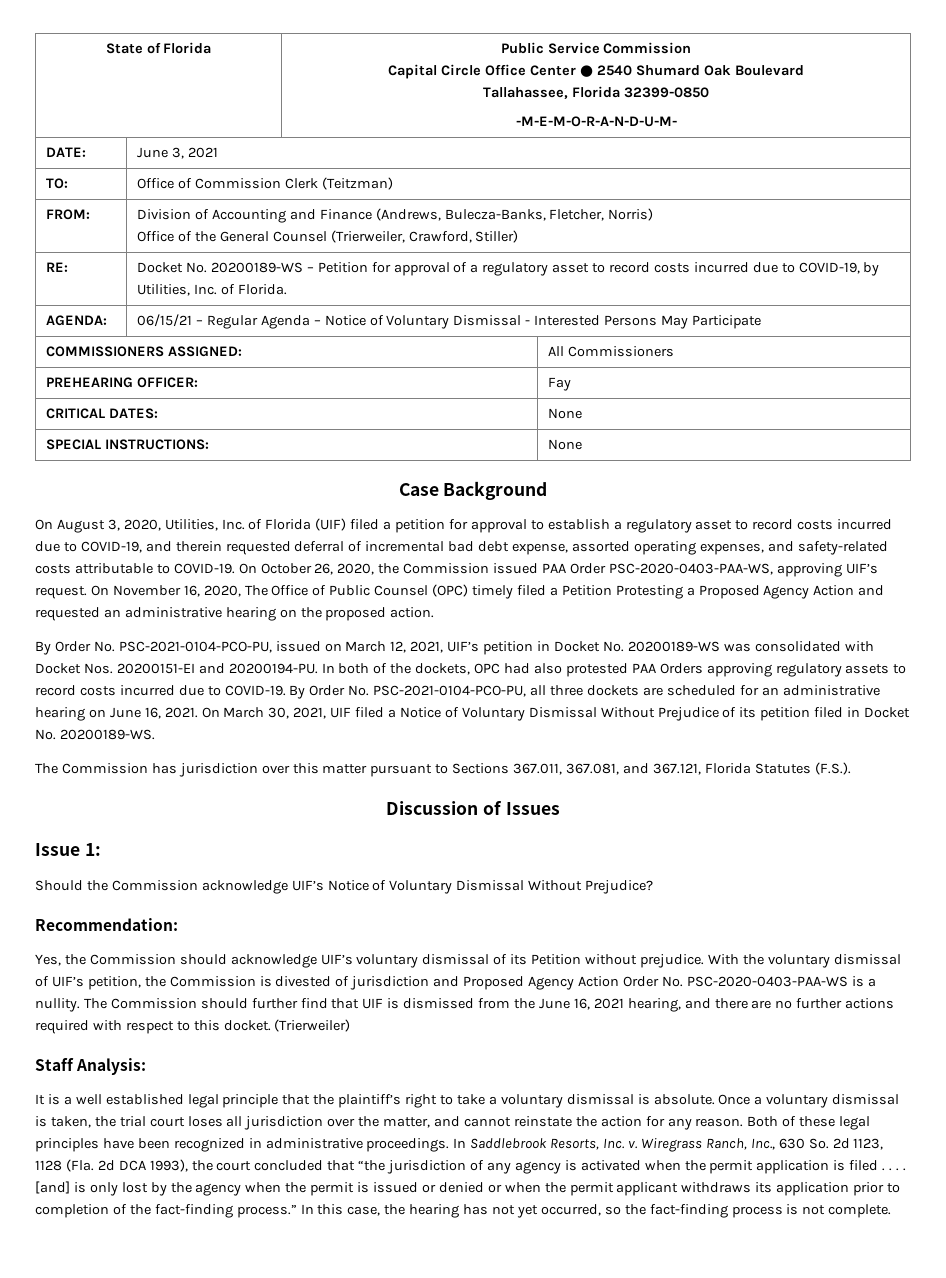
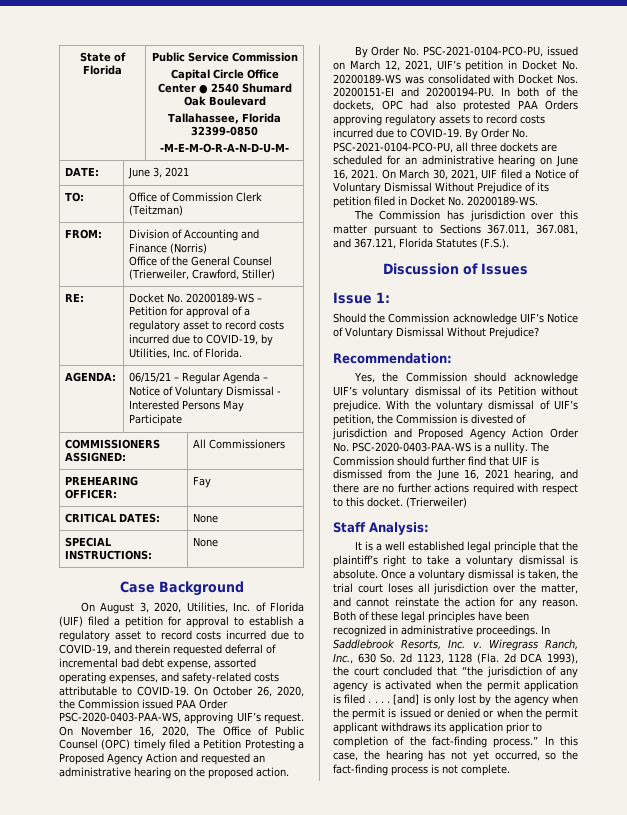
- FROM: | Division of Accounting and Finance (Andrews, Bulecza-Banks, Fletcher, Norris)
+ FROM: | Division of Accounting and Finance (Norris)

